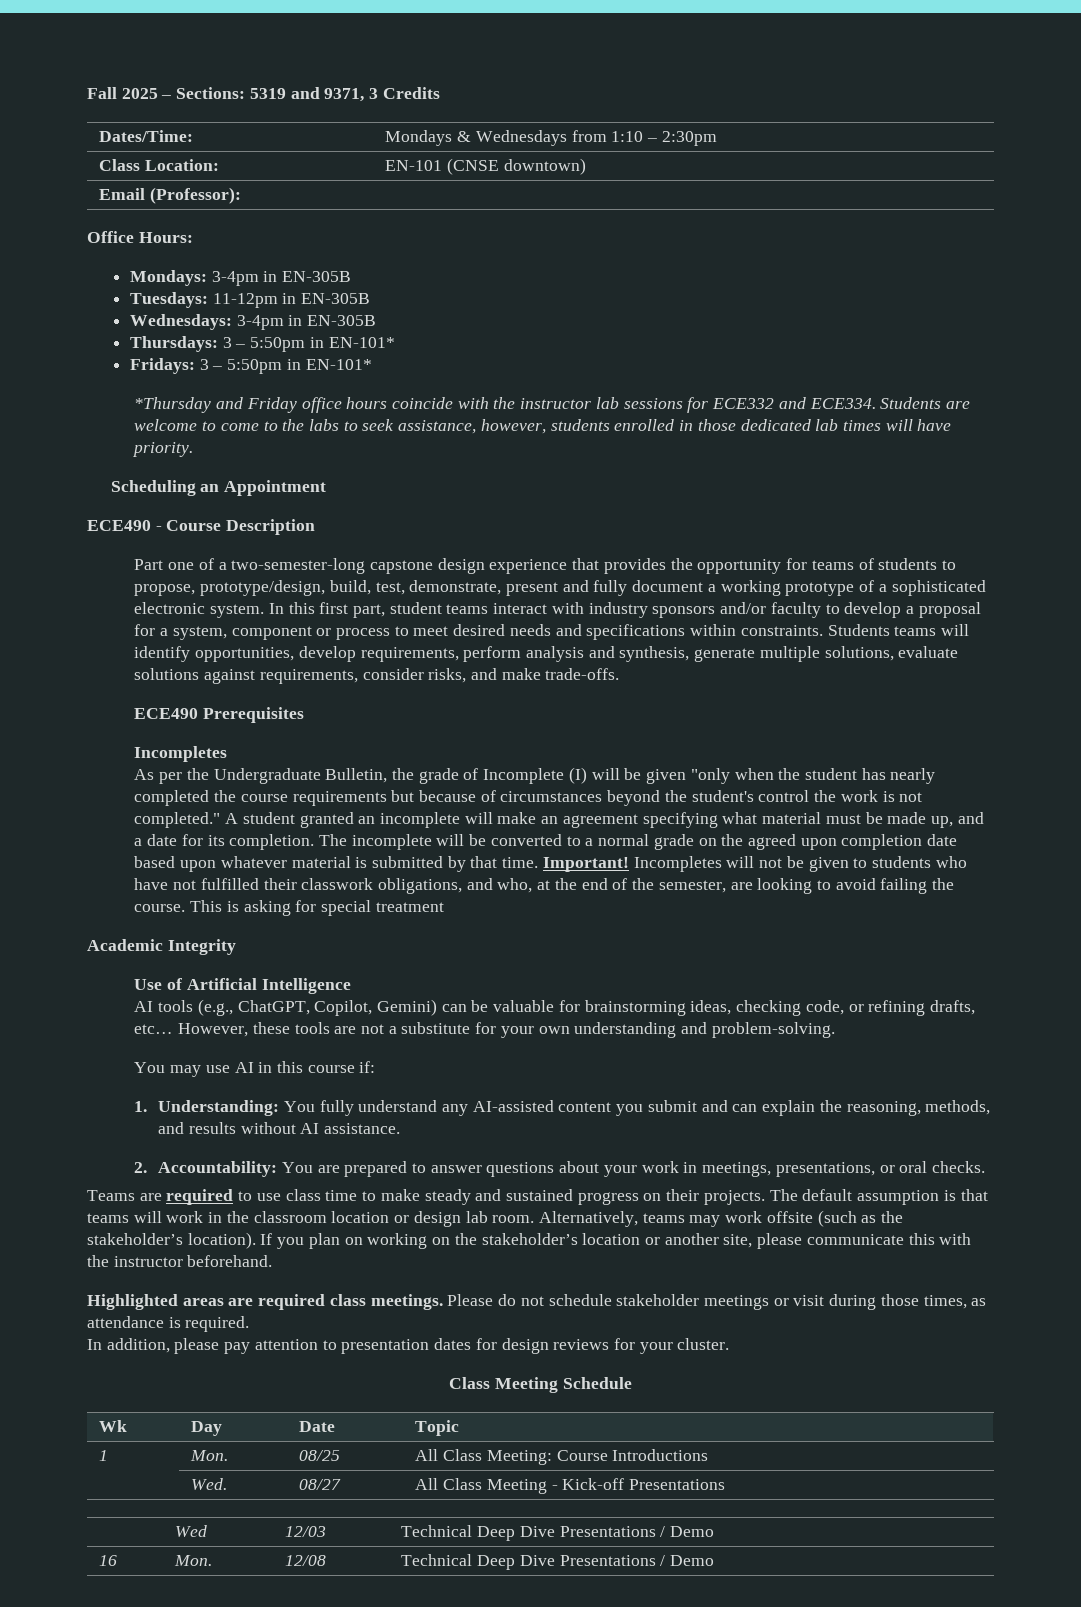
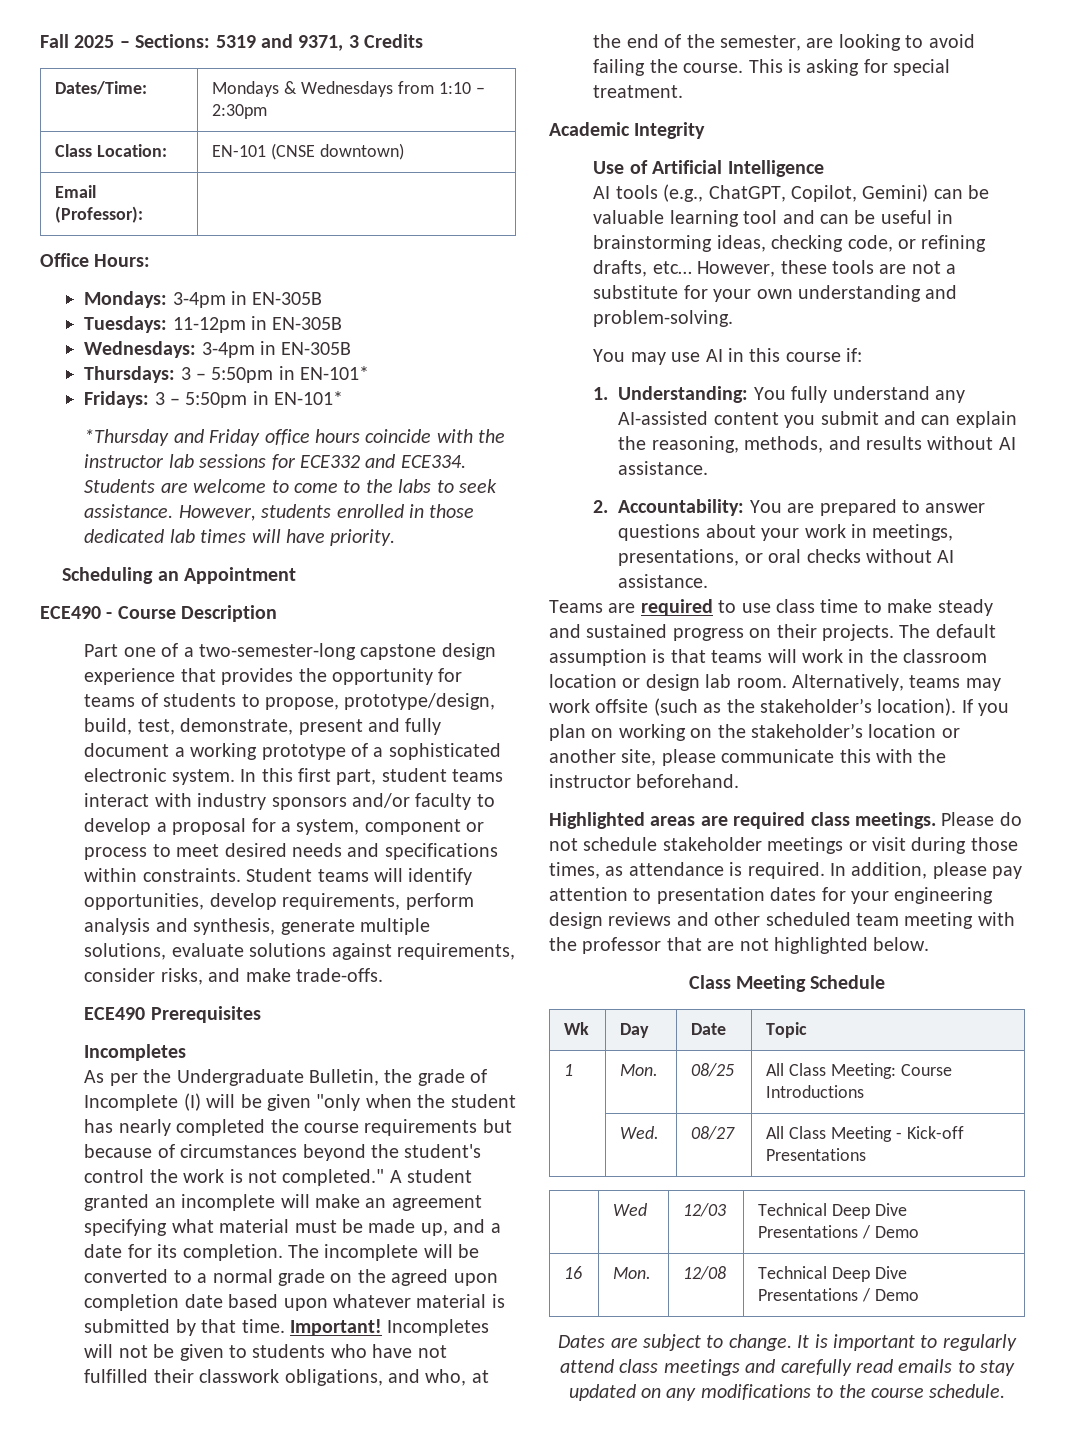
- Students are welcome to come to the labs to seek assistance, however, students enrolled in those dedicated lab times will have priority.
+ Students are welcome to come to the labs to seek assistance. However, students enrolled in those dedicated lab times will have priority.
- Students teams will identify opportunities, develop requirements, perform analysis and synthesis, generate multiple solutions, evaluate solutions against requirements, consider risks, and make trade-offs.
+ Student teams will identify opportunities, develop requirements, perform analysis and synthesis, generate multiple solutions, evaluate solutions against requirements, consider risks, and make trade-offs.
- This is asking for special treatment
+ This is asking for special treatment.
- AI tools (e.g., ChatGPT, Copilot, Gemini) can be valuable for brainstorming ideas, checking code, or refining drafts, etc…
+ AI tools (e.g., ChatGPT, Copilot, Gemini) can be valuable learning tool and can be useful in brainstorming ideas, checking code, or refining drafts, etc…
- 2. Accountability: You are prepared to answer questions about your work in meetings, presentations, or oral checks.
+ 2. Accountability: You are prepared to answer questions about your work in meetings, presentations, or oral checks without AI assistance.
- Please do not schedule stakeholder meetings or visit during those times, as attendance is required.
- In addition, please pay attention to presentation dates for design reviews for your cluster.
+ Please do not schedule stakeholder meetings or visit during those times, as attendance is required. In addition, please pay attention to presentation dates for your engineering design reviews and other scheduled team meeting with the professor that are not highlighted below.
+ Dates are subject to change. It is important to regularly attend class meetings and carefully read emails to stay updated on any modifications to the course schedule.

